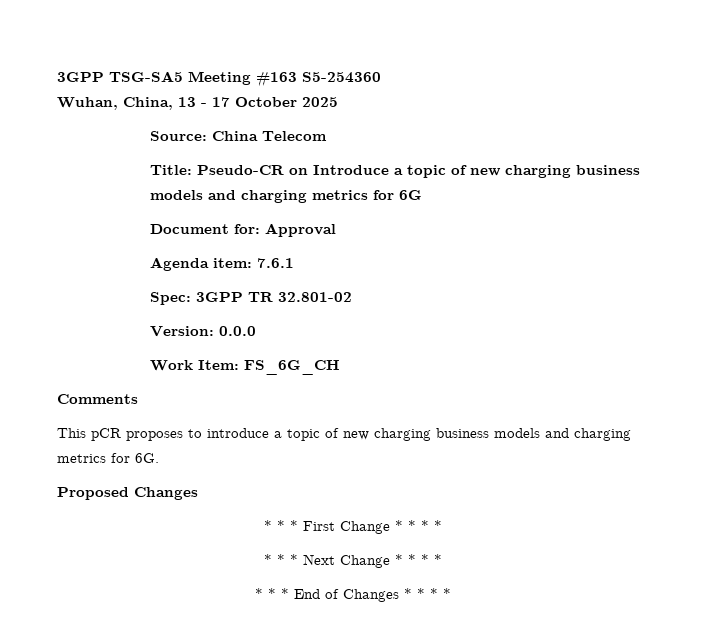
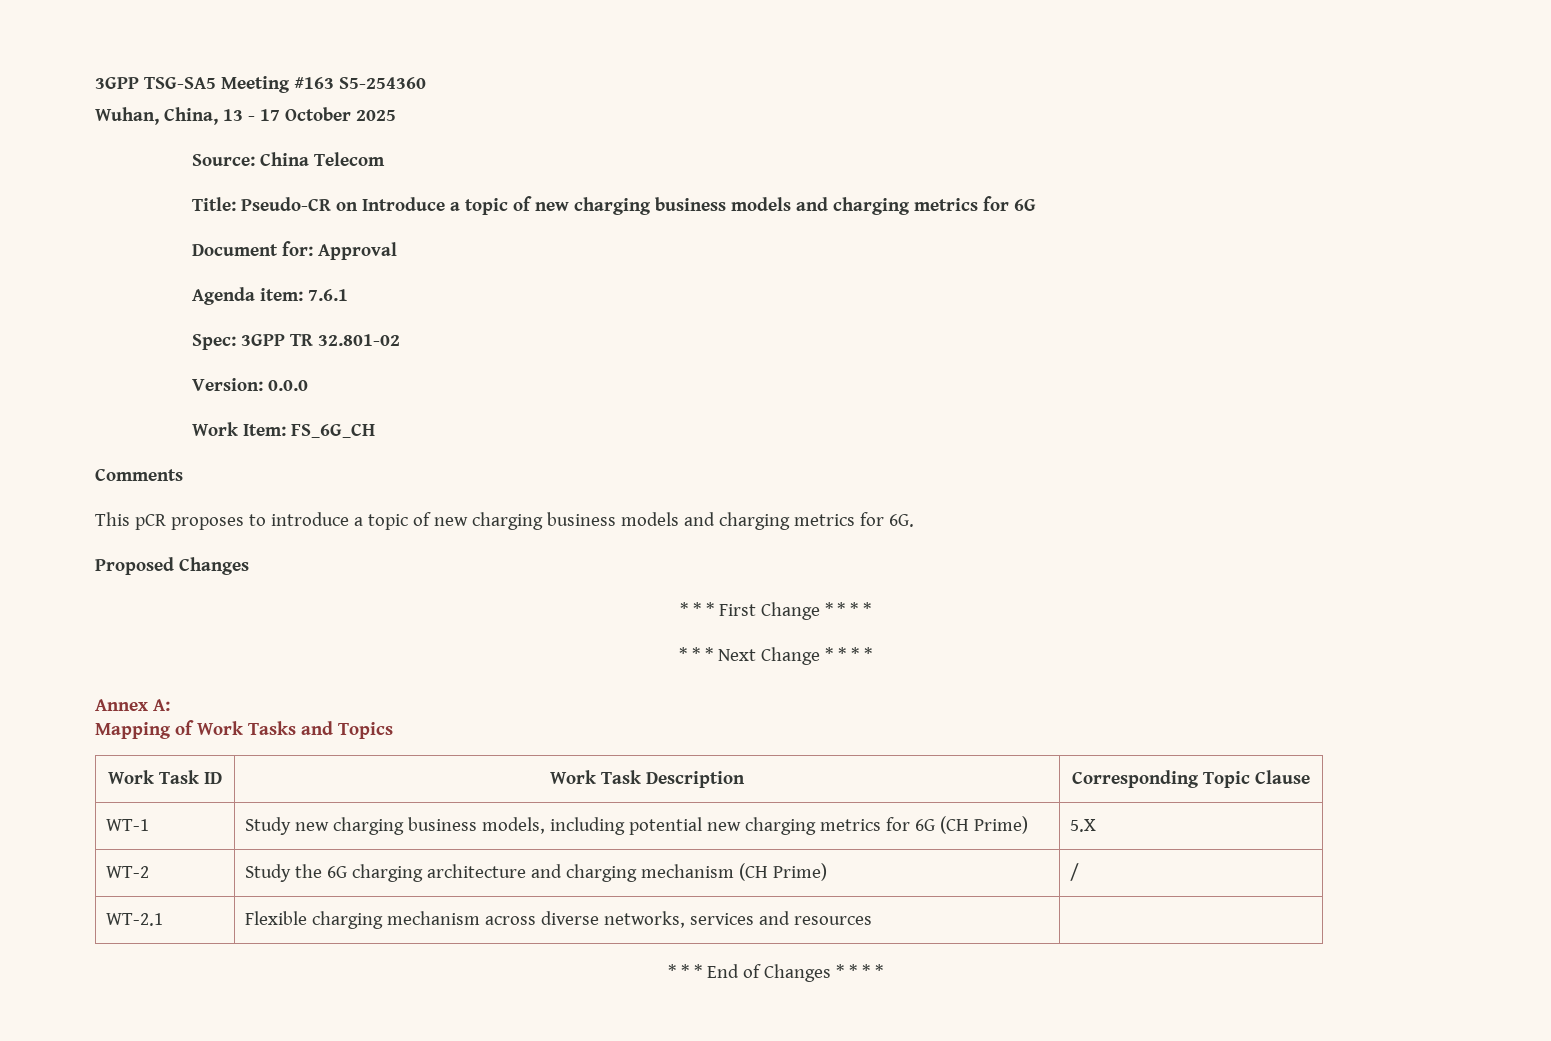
+ Annex A:
+ Mapping of Work Tasks and Topics
+ Work Task ID | Work Task Description | Corresponding Topic Clause
+ WT-1 | Study new charging business models, including potential new charging metrics for 6G (CH Prime) | 5.X
+ WT-2 | Study the 6G charging architecture and charging mechanism (CH Prime) | /
+ WT-2.1 | Flexible charging mechanism across diverse networks, services and resources |

